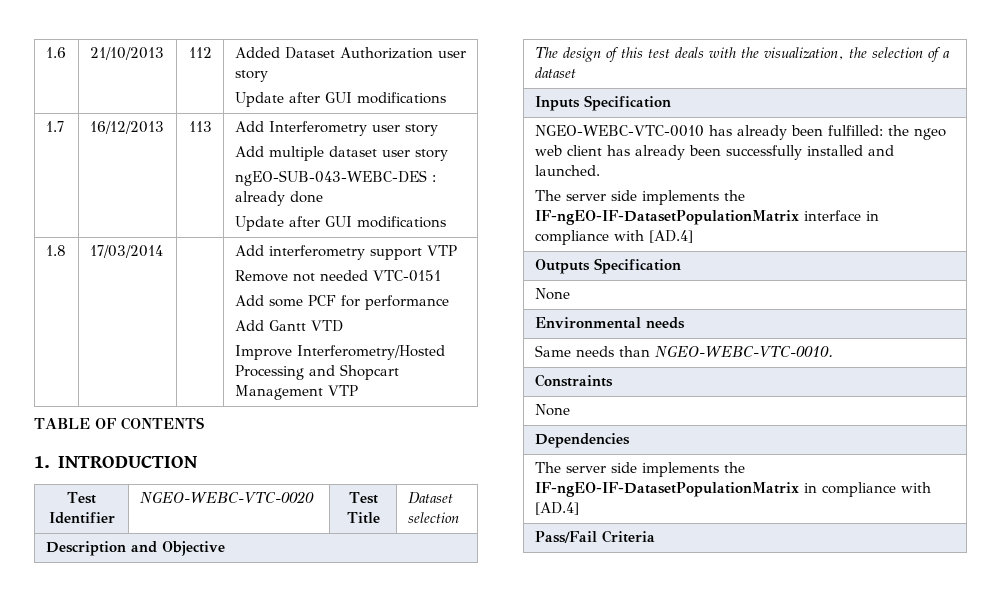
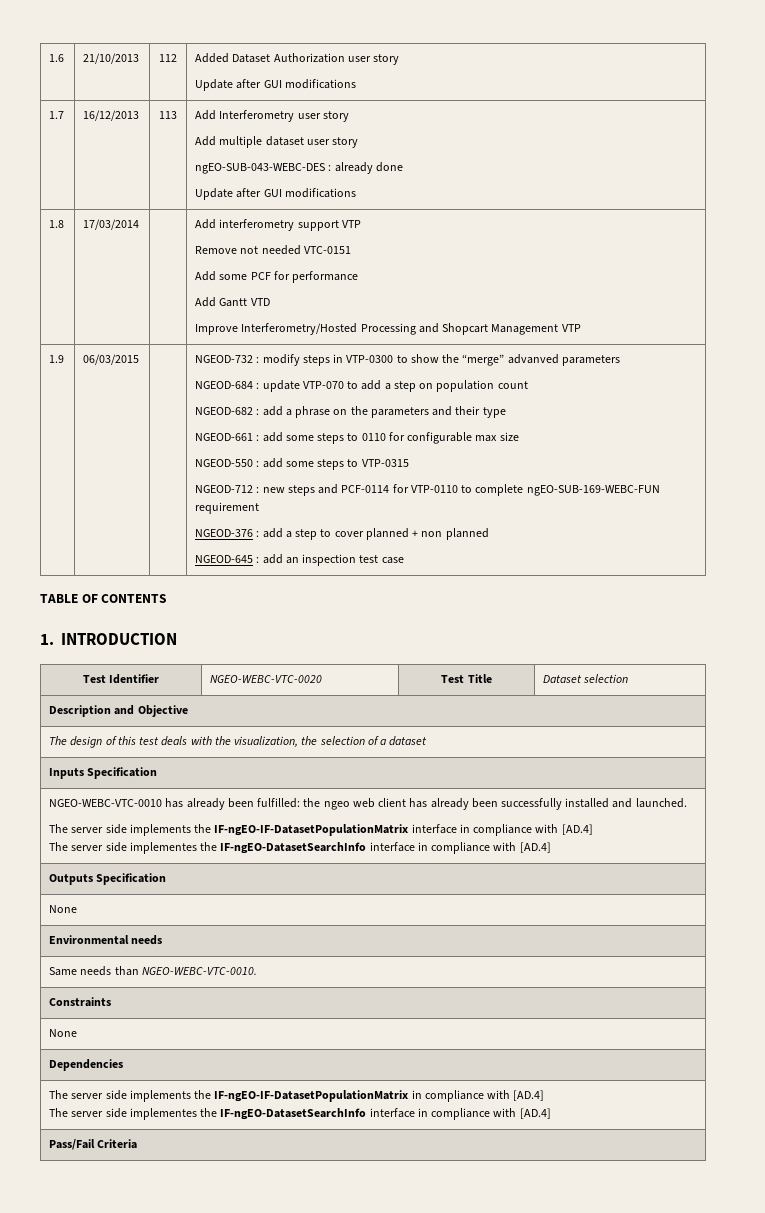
+ 1.9 | 06/03/2015 | | NGEOD-732 : modify steps in VTP-0300 to show the “merge” advanved parameters
+ NGEOD-684 : update VTP-070 to add a step on population count
+ NGEOD-682 : add a phrase on the parameters and their type
+ NGEOD-661 : add some steps to 0110 for configurable max size
+ NGEOD-550 : add some steps to VTP-0315
+ NGEOD-712 : new steps and PCF-0114 for VTP-0110 to complete ngEO-SUB-169-WEBC-FUN requirement
+ NGEOD-376 : add a step to cover planned + non planned
+ NGEOD-645 : add an inspection test case
  NGEO-WEBC-VTC-0010 has already been fulfilled: the ngeo web client has already been successfully installed and launched.
  The server side implements the IF-ngEO-IF-DatasetPopulationMatrix interface in compliance with [AD.4]
+ The server side implementes the IF-ngEO-DatasetSearchInfo interface in compliance with [AD.4]
  The server side implements the IF-ngEO-IF-DatasetPopulationMatrix in compliance with [AD.4]
+ The server side implementes the IF-ngEO-DatasetSearchInfo interface in compliance with [AD.4]

